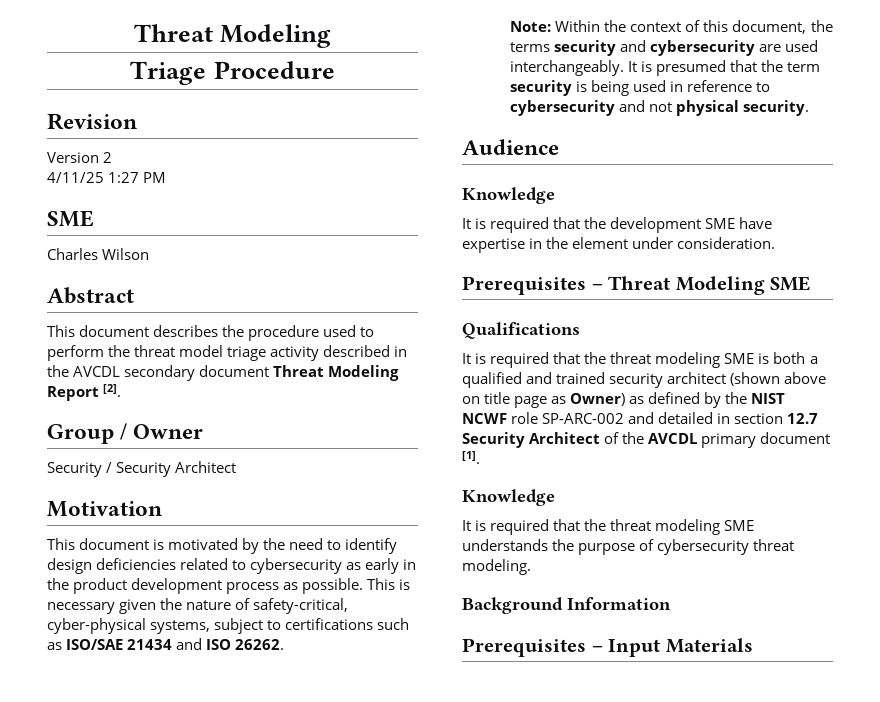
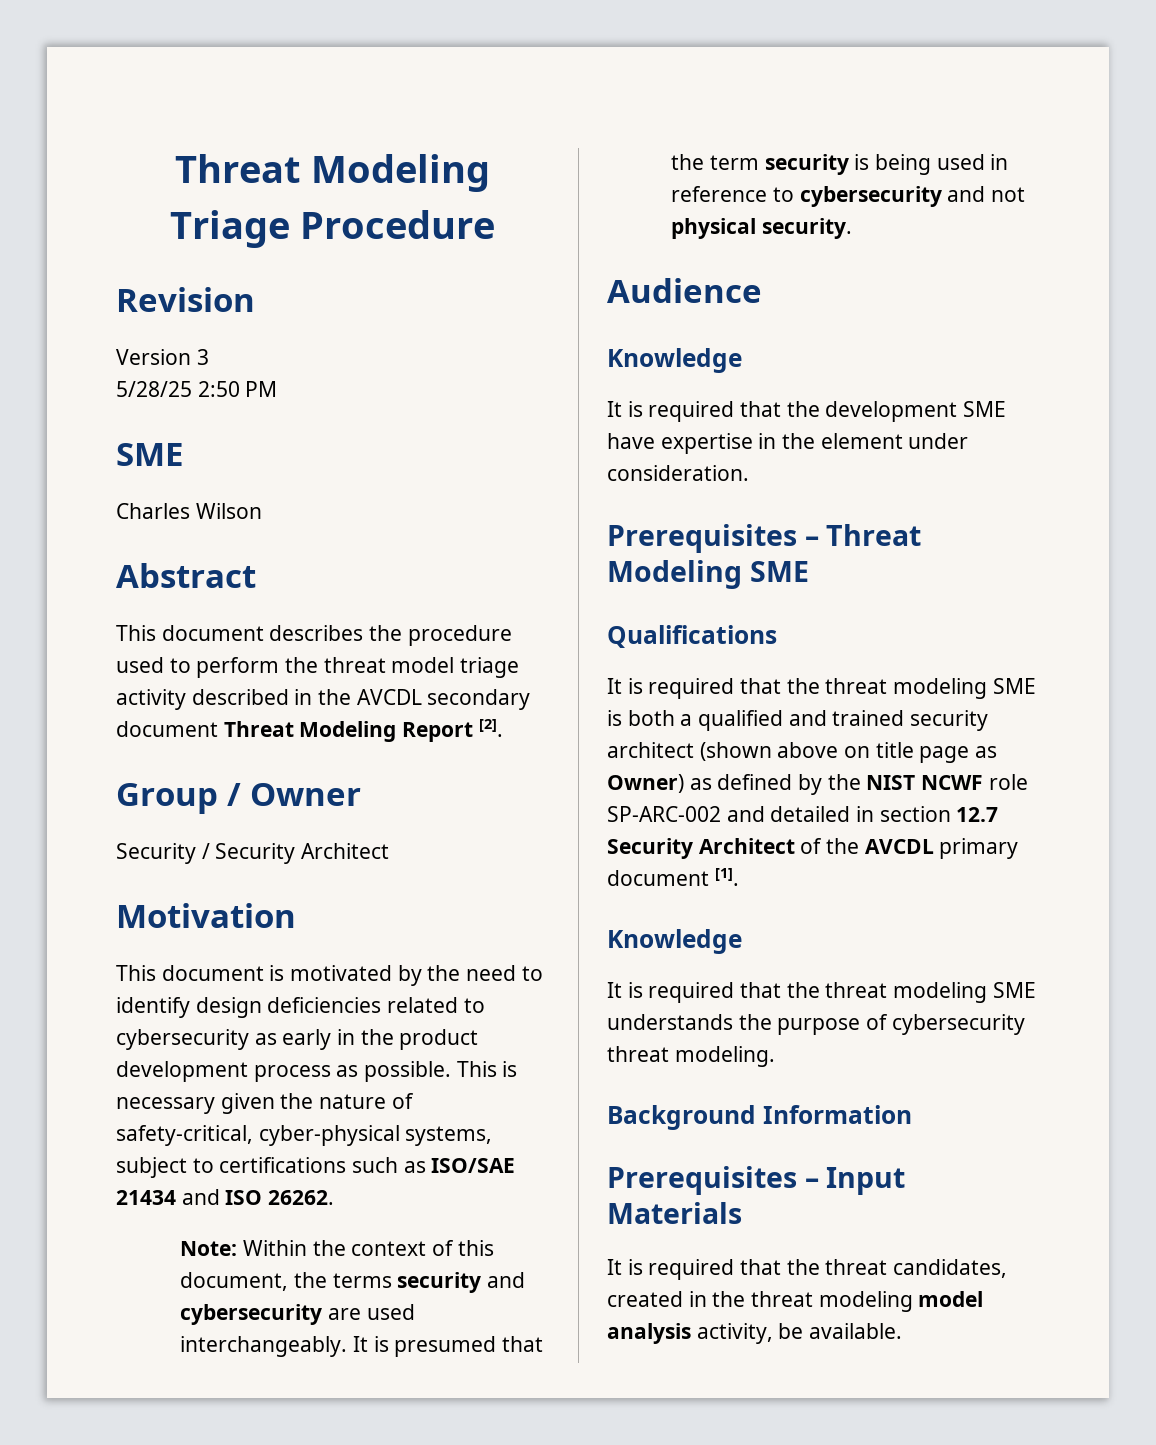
- Version 2
- 4/11/25 1:27 PM
+ Version 3
+ 5/28/25 2:50 PM
+ It is required that the threat candidates, created in the threat modeling model analysis activity, be available.

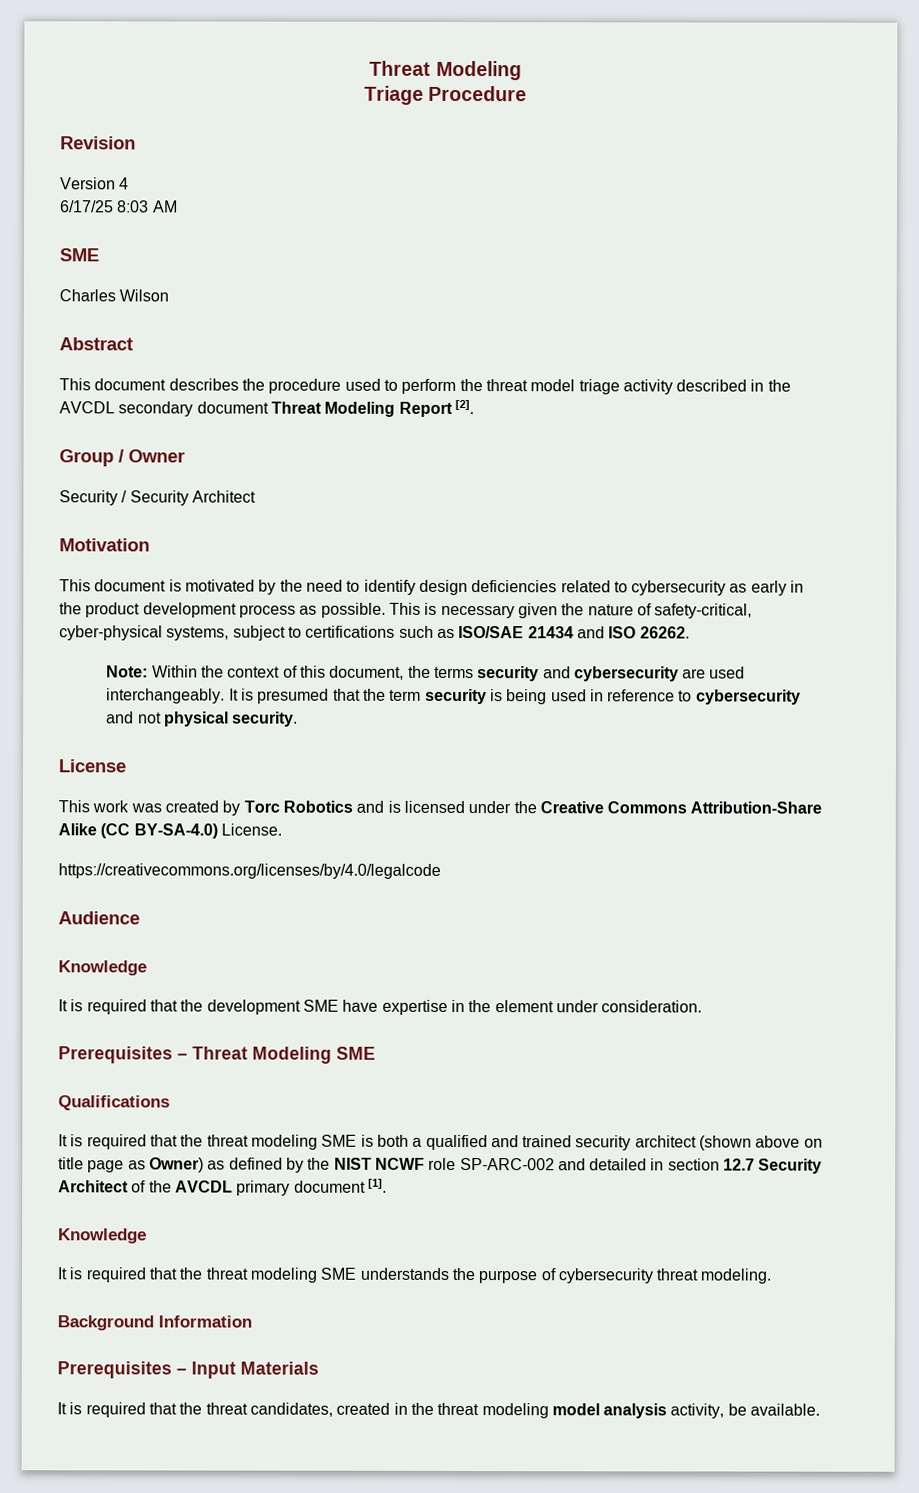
- Version 3
- 5/28/25 2:50 PM
+ Version 4
+ 6/17/25 8:03 AM
+ License
+ This work was created by Torc Robotics and is licensed under the Creative Commons Attribution-Share Alike (CC BY-SA-4.0) License.
+ https://creativecommons.org/licenses/by/4.0/legalcode

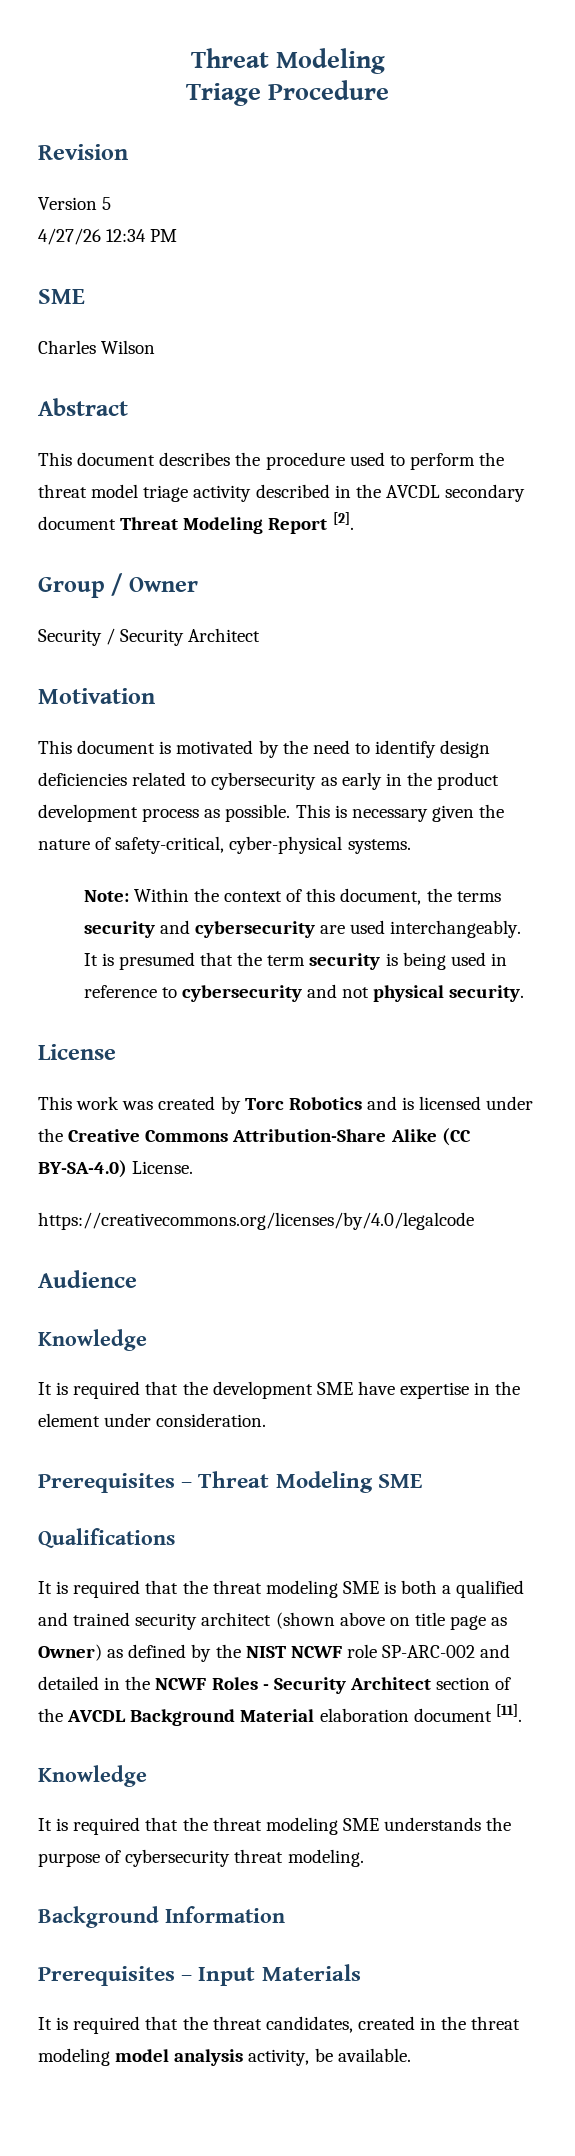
- Version 4
- 6/17/25 8:03 AM
+ Version 5
+ 4/27/26 12:34 PM
- This is necessary given the nature of safety-critical, cyber-physical systems, subject to certifications such as ISO/SAE 21434 and ISO 26262.
+ This is necessary given the nature of safety-critical, cyber-physical systems.
- It is required that the threat modeling SME is both a qualified and trained security architect (shown above on title page as Owner) as defined by the NIST NCWF role SP-ARC-002 and detailed in section 12.7 Security Architect of the AVCDL primary document [1].
+ It is required that the threat modeling SME is both a qualified and trained security architect (shown above on title page as Owner) as defined by the NIST NCWF role SP-ARC-002 and detailed in the NCWF Roles - Security Architect section of the AVCDL Background Material elaboration document [11].

